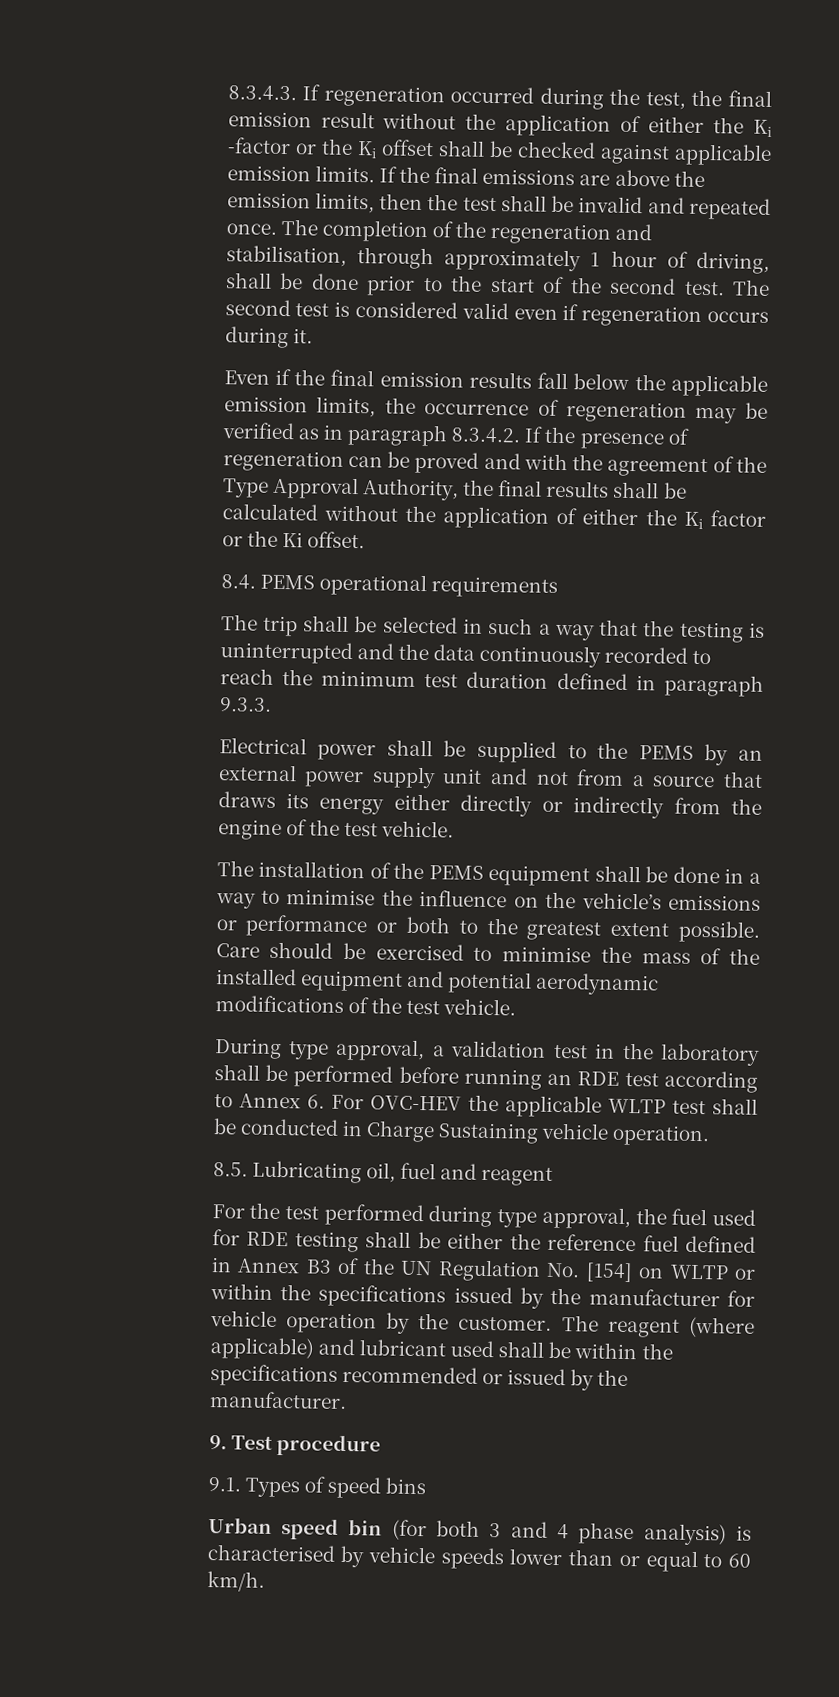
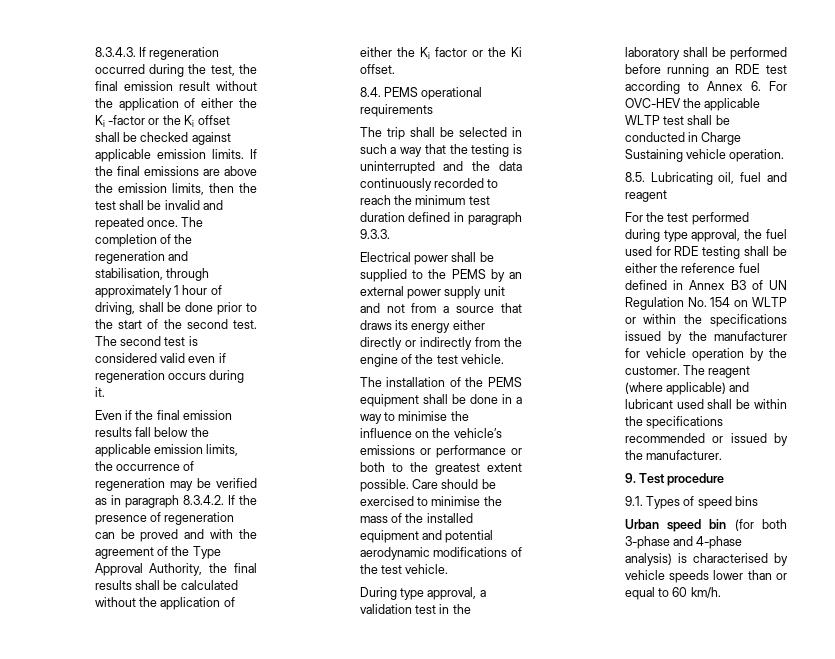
- For the test performed during type approval, the fuel used for RDE testing shall be either the reference fuel defined in Annex B3 of the UN Regulation No. [154] on WLTP or within the specifications issued by the manufacturer for vehicle operation by the customer.
+ For the test performed during type approval, the fuel used for RDE testing shall be either the reference fuel defined in Annex B3 of UN Regulation No. 154 on WLTP or within the specifications issued by the manufacturer for vehicle operation by the customer.
- Urban speed bin (for both 3 and 4 phase analysis) is characterised by vehicle speeds lower than or equal to 60 km/h.
+ Urban speed bin (for both 3-phase and 4-phase analysis) is characterised by vehicle speeds lower than or equal to 60 km/h.

